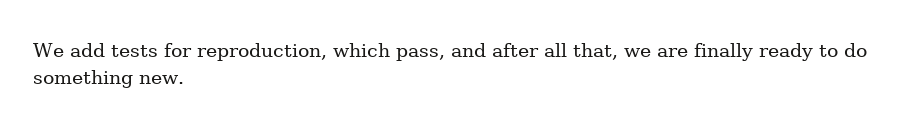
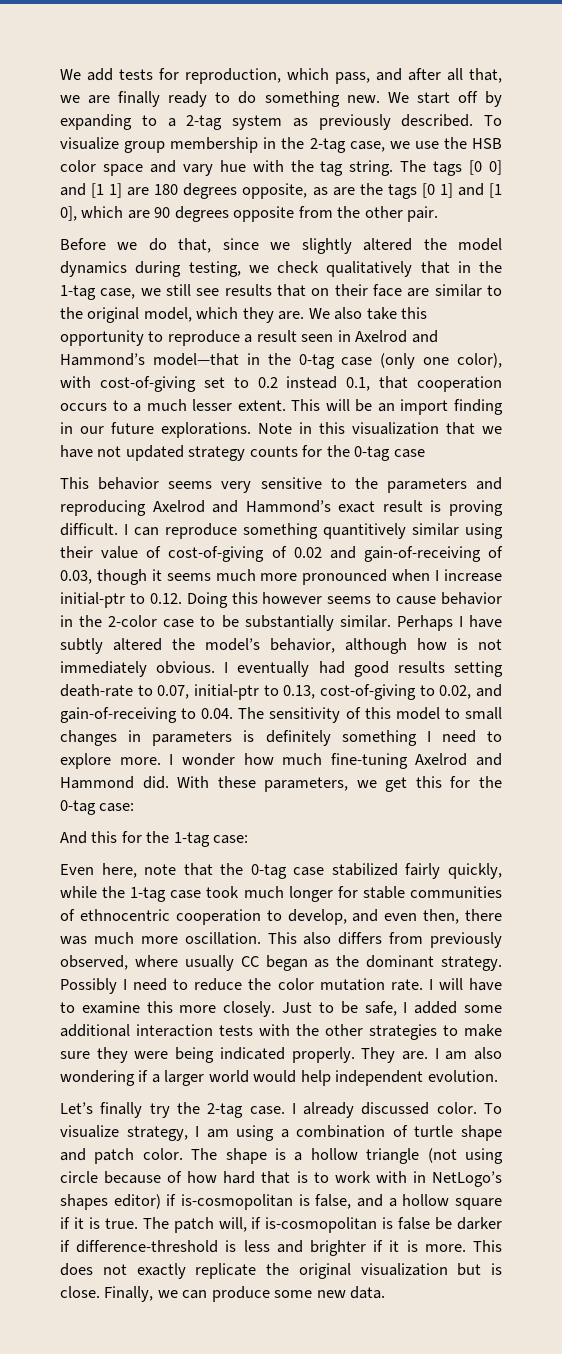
+ We start off by expanding to a 2-tag system as previously described. To visualize group membership in the 2-tag case, we use the HSB color space and vary hue with the tag string. The tags [0 0] and [1 1] are 180 degrees opposite, as are the tags [0 1] and [1 0], which are 90 degrees opposite from the other pair.
+ Before we do that, since we slightly altered the model dynamics during testing, we check qualitatively that in the 1-tag case, we still see results that on their face are similar to the original model, which they are. We also take this opportunity to reproduce a result seen in Axelrod and Hammond’s model—that in the 0-tag case (only one color), with cost-of-giving set to 0.2 instead 0.1, that cooperation occurs to a much lesser extent. This will be an import finding in our future explorations. Note in this visualization that we have not updated strategy counts for the 0-tag case
+ This behavior seems very sensitive to the parameters and reproducing Axelrod and Hammond’s exact result is proving difficult. I can reproduce something quantitively similar using their value of cost-of-giving of 0.02 and gain-of-receiving of 0.03, though it seems much more pronounced when I increase initial-ptr to 0.12. Doing this however seems to cause behavior in the 2-color case to be substantially similar. Perhaps I have subtly altered the model’s behavior, although how is not immediately obvious. I eventually had good results setting death-rate to 0.07, initial-ptr to 0.13, cost-of-giving to 0.02, and gain-of-receiving to 0.04. The sensitivity of this model to small changes in parameters is definitely something I need to explore more. I wonder how much fine-tuning Axelrod and Hammond did. With these parameters, we get this for the 0-tag case:
+ And this for the 1-tag case:
+ Even here, note that the 0-tag case stabilized fairly quickly, while the 1-tag case took much longer for stable communities of ethnocentric cooperation to develop, and even then, there was much more oscillation. This also differs from previously observed, where usually CC began as the dominant strategy. Possibly I need to reduce the color mutation rate. I will have to examine this more closely. Just to be safe, I added some additional interaction tests with the other strategies to make sure they were being indicated properly. They are. I am also wondering if a larger world would help independent evolution.
+ Let’s finally try the 2-tag case. I already discussed color. To visualize strategy, I am using a combination of turtle shape and patch color. The shape is a hollow triangle (not using circle because of how hard that is to work with in NetLogo’s shapes editor) if is-cosmopolitan is false, and a hollow square if it is true. The patch will, if is-cosmopolitan is false be darker if difference-threshold is less and brighter if it is more. This does not exactly replicate the original visualization but is close. Finally, we can produce some new data.

